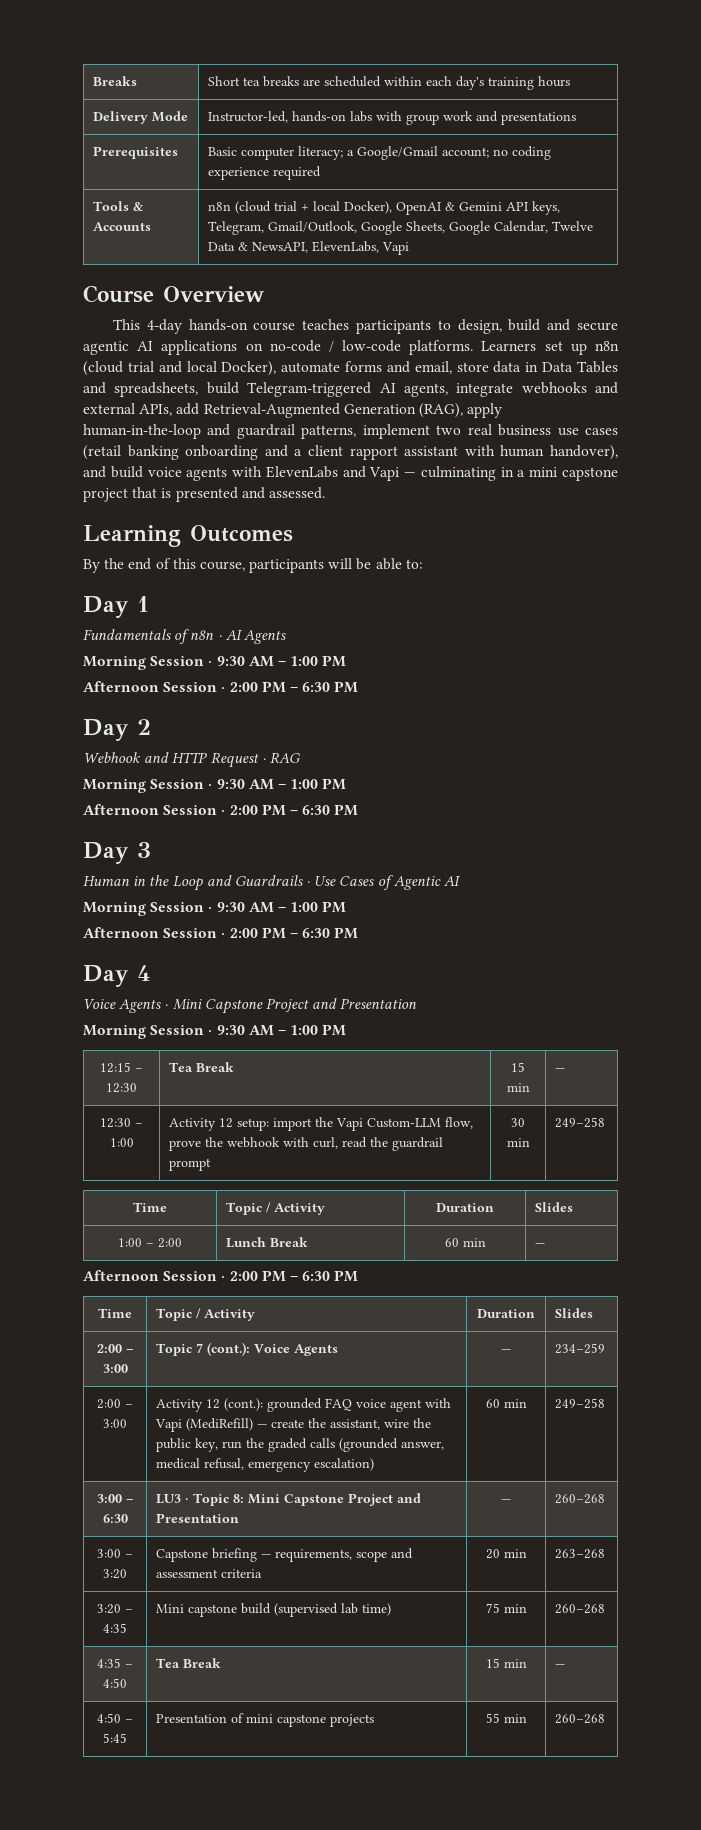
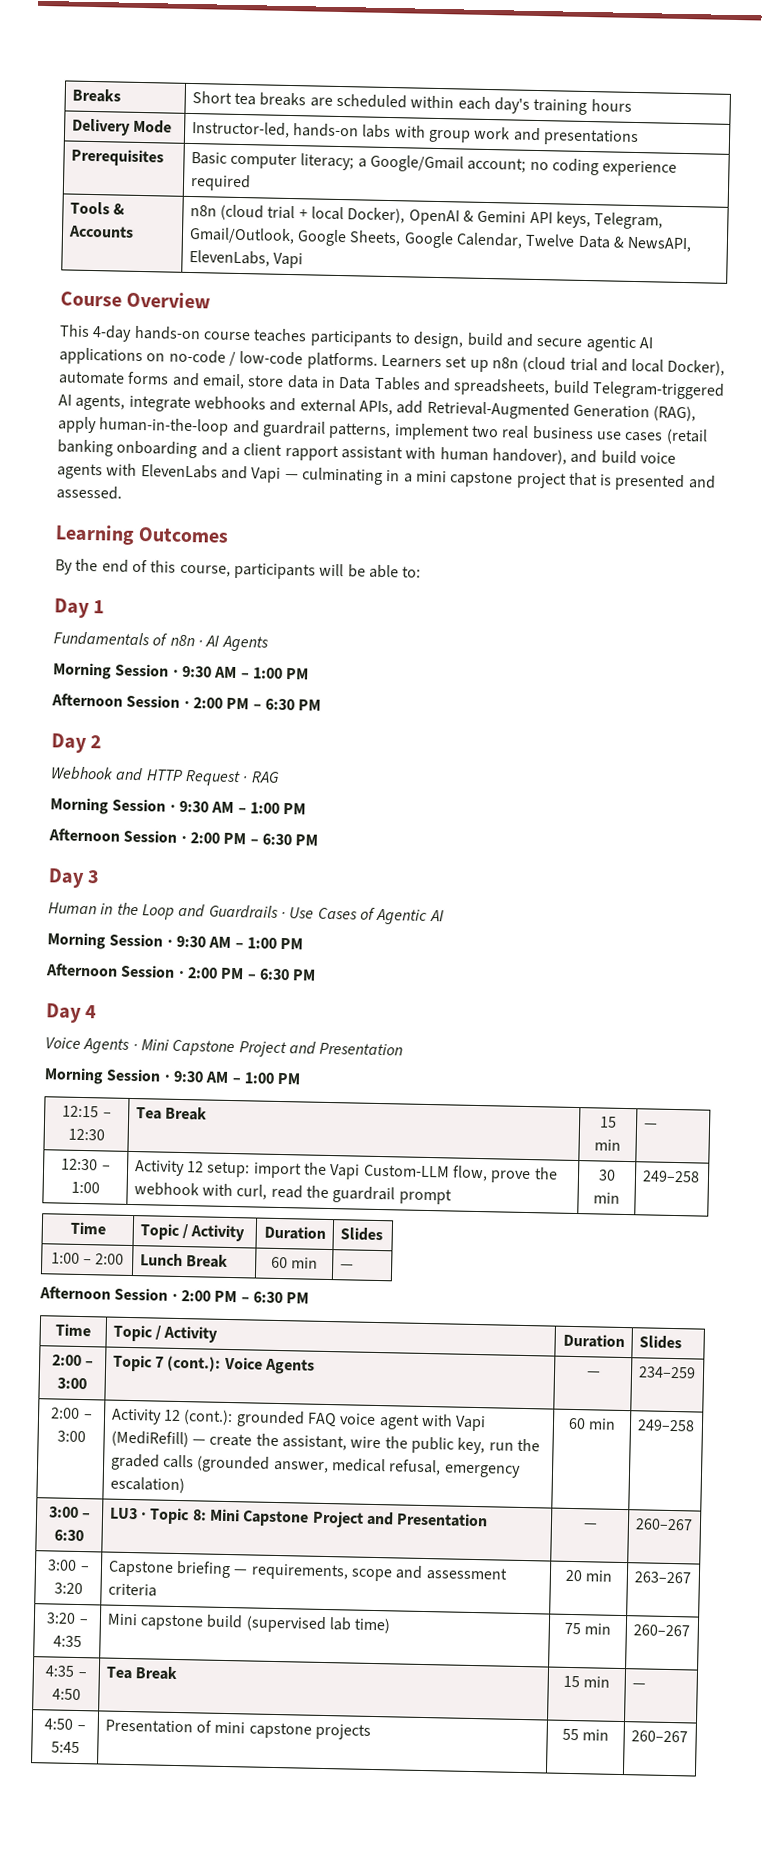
- 3:00 – 6:30 | LU3 · Topic 8: Mini Capstone Project and Presentation | — | 260–268
+ 3:00 – 6:30 | LU3 · Topic 8: Mini Capstone Project and Presentation | — | 260–267
- 3:00 – 3:20 | Capstone briefing — requirements, scope and assessment criteria | 20 min | 263–268
+ 3:00 – 3:20 | Capstone briefing — requirements, scope and assessment criteria | 20 min | 263–267
- 3:20 – 4:35 | Mini capstone build (supervised lab time) | 75 min | 260–268
+ 3:20 – 4:35 | Mini capstone build (supervised lab time) | 75 min | 260–267
- 4:50 – 5:45 | Presentation of mini capstone projects | 55 min | 260–268
+ 4:50 – 5:45 | Presentation of mini capstone projects | 55 min | 260–267

